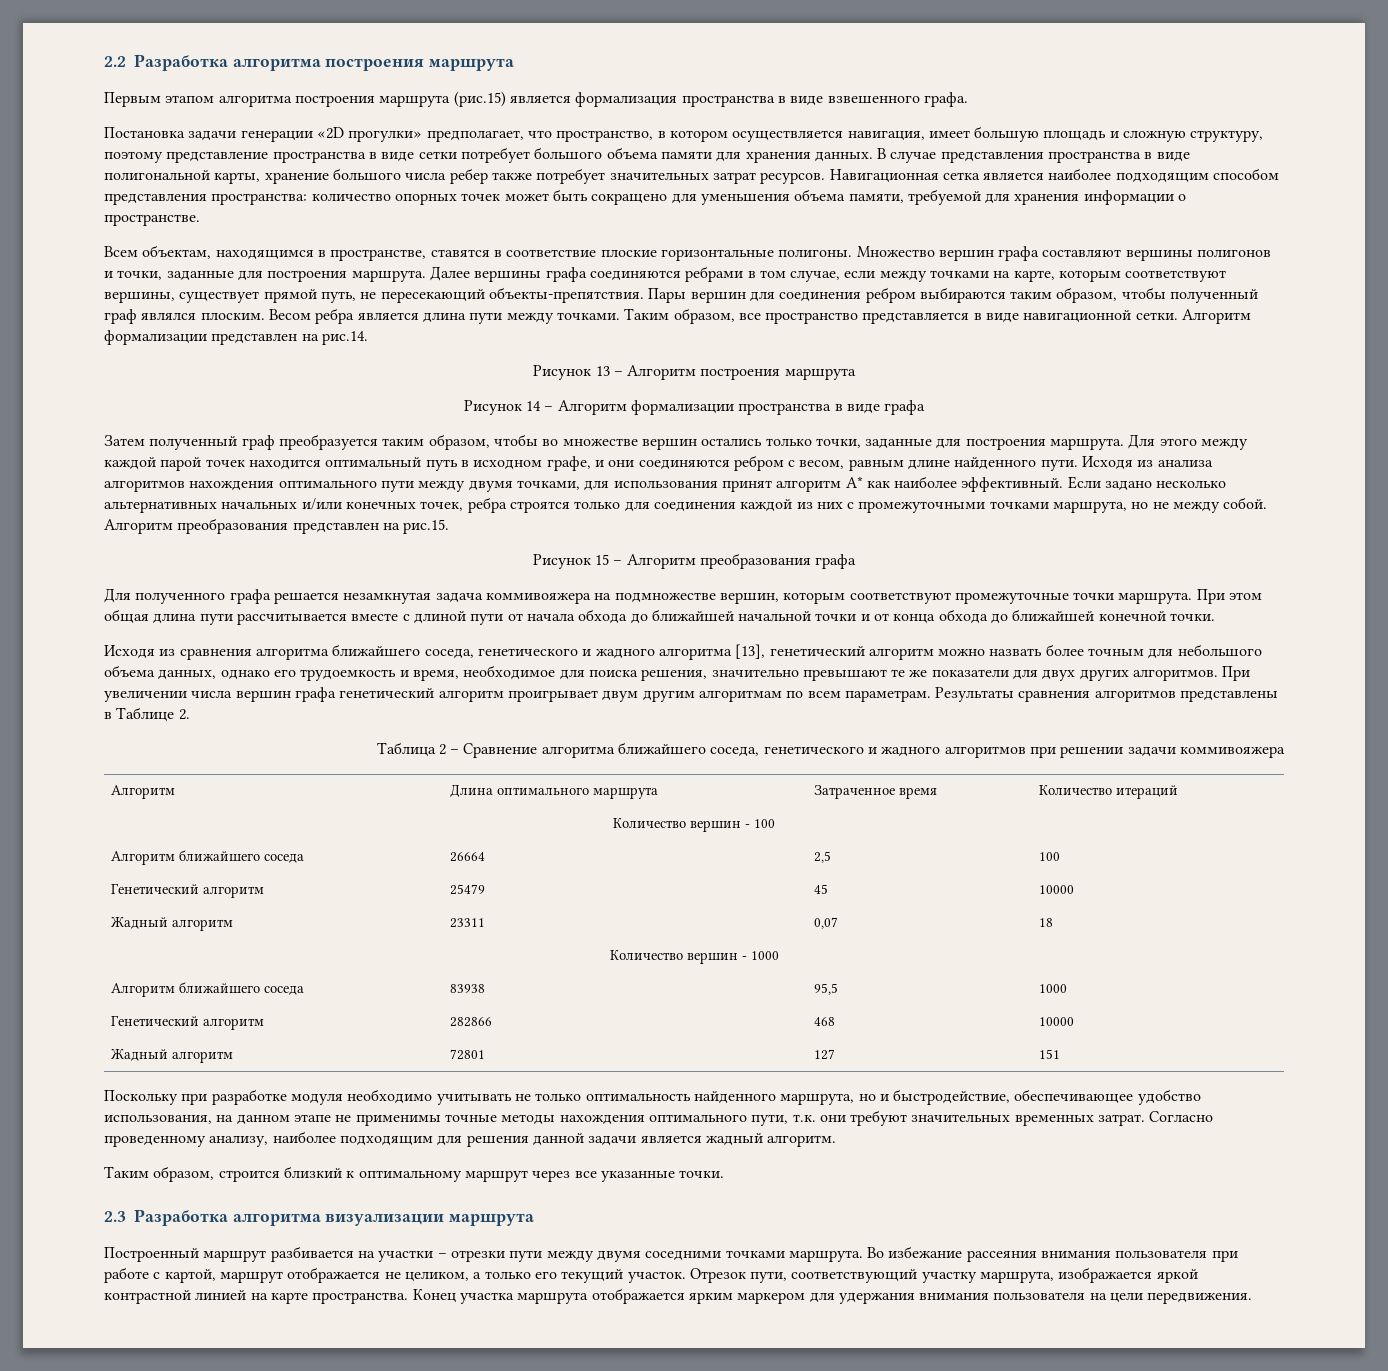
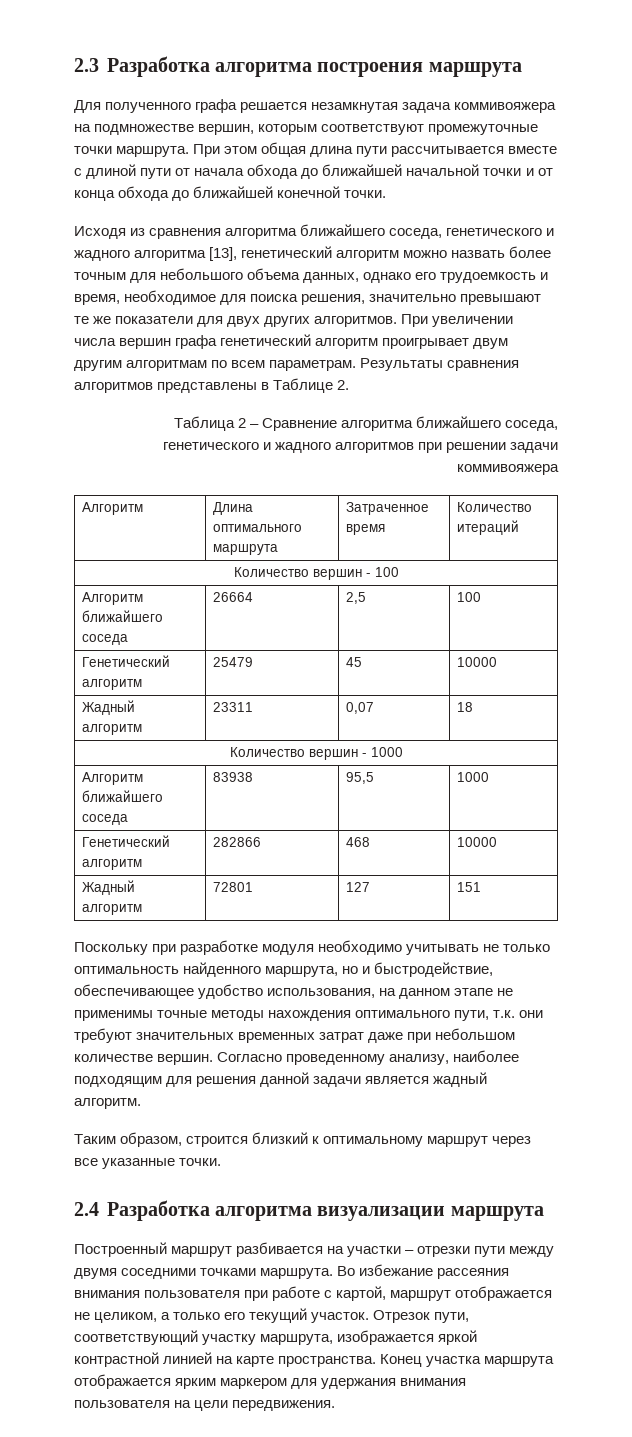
- 2.2 Разработка алгоритма построения маршрута
+ 2.3 Разработка алгоритма построения маршрута
- Первым этапом алгоритма построения маршрута (рис.15) является формализация пространства в виде взвешенного графа.
- Постановка задачи генерации «2D прогулки» предполагает, что пространство, в котором осуществляется навигация, имеет большую площадь и сложную структуру, поэтому представление пространства в виде сетки потребует большого объема памяти для хранения данных. В случае представления пространства в виде полигональной карты, хранение большого числа ребер также потребует значительных затрат ресурсов. Навигационная сетка является наиболее подходящим способом представления пространства: количество опорных точек может быть сокращено для уменьшения объема памяти, требуемой для хранения информации о пространстве.
- Всем объектам, находящимся в пространстве, ставятся в соответствие плоские горизонтальные полигоны. Множество вершин графа составляют вершины полигонов и точки, заданные для построения маршрута. Далее вершины графа соединяются ребрами в том случае, если между точками на карте, которым соответствуют вершины, существует прямой путь, не пересекающий объекты-препятствия. Пары вершин для соединения ребром выбираются таким образом, чтобы полученный граф являлся плоским. Весом ребра является длина пути между точками. Таким образом, все пространство представляется в виде навигационной сетки. Алгоритм формализации представлен на рис.14.
- Рисунок 13 – Алгоритм построения маршрута
- Рисунок 14 – Алгоритм формализации пространства в виде графа
- Затем полученный граф преобразуется таким образом, чтобы во множестве вершин остались только точки, заданные для построения маршрута. Для этого между каждой парой точек находится оптимальный путь в исходном графе, и они соединяются ребром с весом, равным длине найденного пути. Исходя из анализа алгоритмов нахождения оптимального пути между двумя точками, для использования принят алгоритм А* как наиболее эффективный. Если задано несколько альтернативных начальных и/или конечных точек, ребра строятся только для соединения каждой из них с промежуточными точками маршрута, но не между собой. Алгоритм преобразования представлен на рис.15.
- Рисунок 15 – Алгоритм преобразования графа
- Поскольку при разработке модуля необходимо учитывать не только оптимальность найденного маршрута, но и быстродействие, обеспечивающее удобство использования, на данном этапе не применимы точные методы нахождения оптимального пути, т.к. они требуют значительных временных затрат.
+ Поскольку при разработке модуля необходимо учитывать не только оптимальность найденного маршрута, но и быстродействие, обеспечивающее удобство использования, на данном этапе не применимы точные методы нахождения оптимального пути, т.к. они требуют значительных временных затрат даже при небольшом количестве вершин.
- 2.3 Разработка алгоритма визуализации маршрута
+ 2.4 Разработка алгоритма визуализации маршрута

